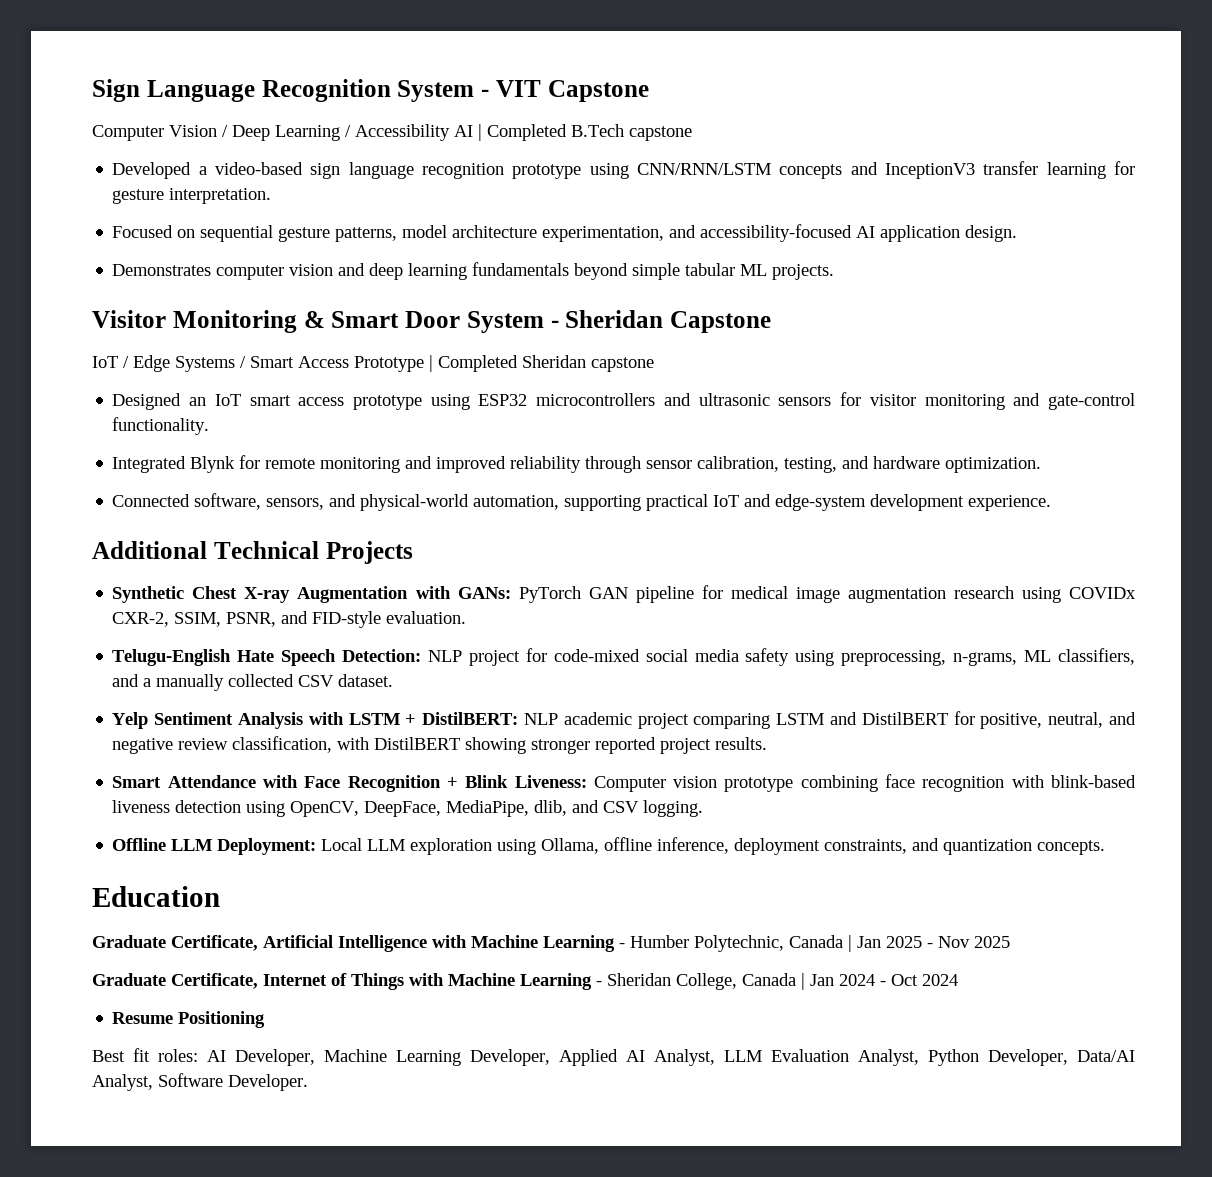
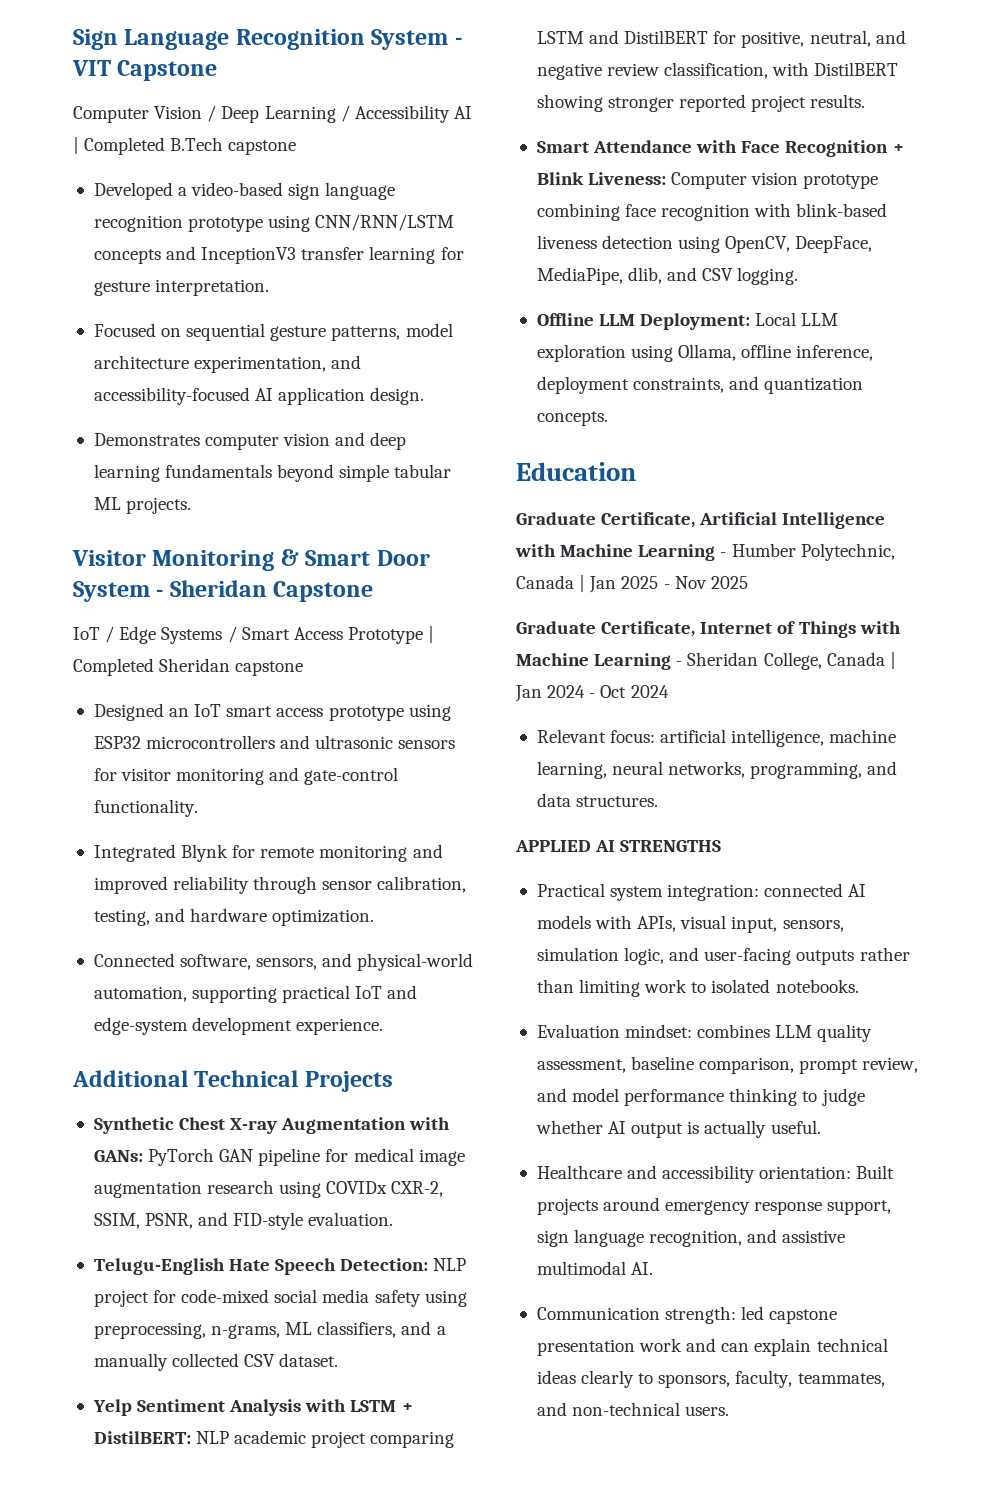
- Resume Positioning
- Best fit roles: AI Developer, Machine Learning Developer, Applied AI Analyst, LLM Evaluation Analyst, Python Developer, Data/AI Analyst, Software Developer.
+ Relevant focus: artificial intelligence, machine learning, neural networks, programming, and data structures.
+ APPLIED AI STRENGTHS
+ Practical system integration: connected AI models with APIs, visual input, sensors, simulation logic, and user-facing outputs rather than limiting work to isolated notebooks.
+ Evaluation mindset: combines LLM quality assessment, baseline comparison, prompt review, and model performance thinking to judge whether AI output is actually useful.
+ Healthcare and accessibility orientation: Built projects around emergency response support, sign language recognition, and assistive multimodal AI.
+ Communication strength: led capstone presentation work and can explain technical ideas clearly to sponsors, faculty, teammates, and non-technical users.

